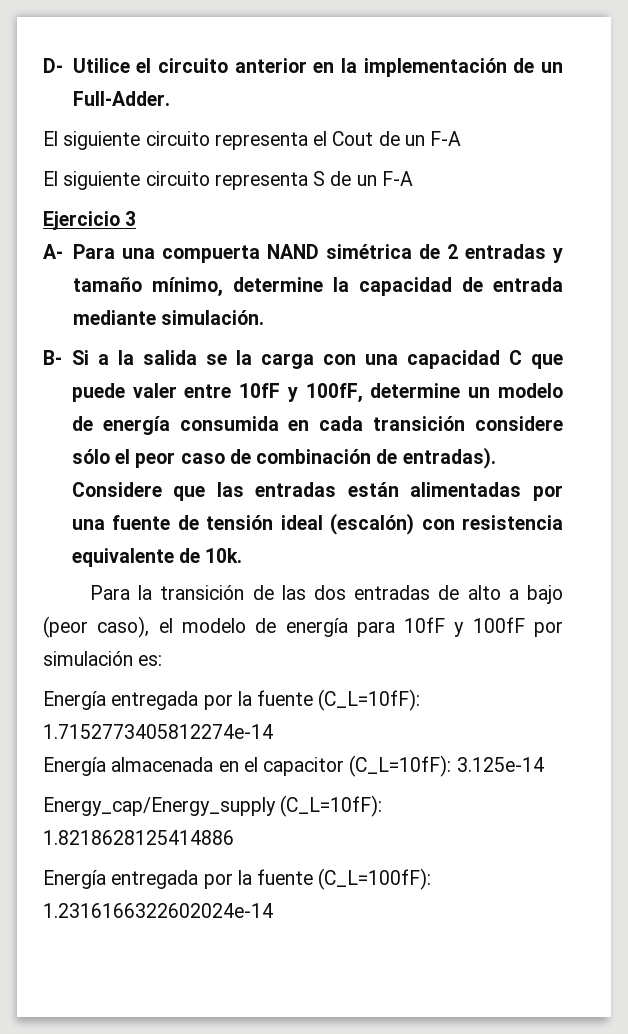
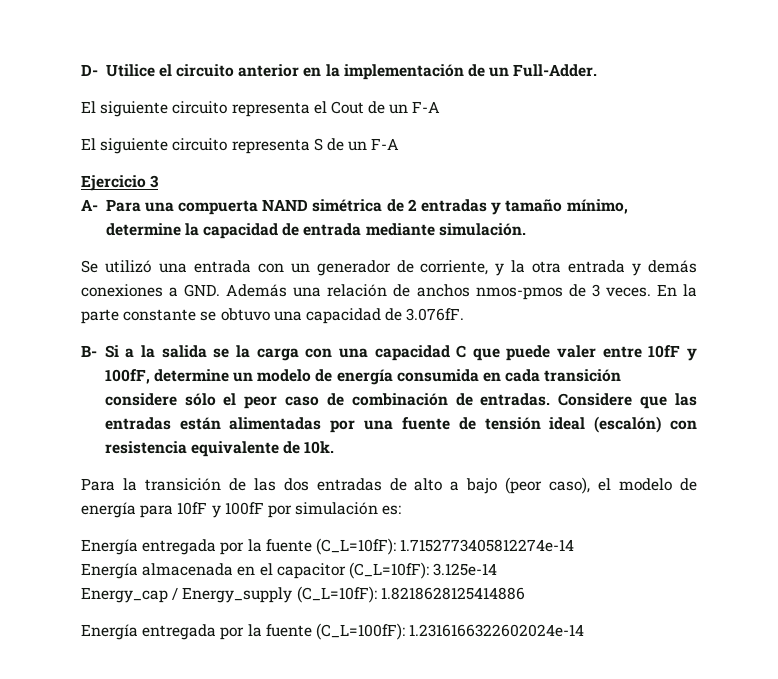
+ Se utilizó una entrada con un generador de corriente, y la otra entrada y demás conexiones a GND. Además una relación de anchos nmos-pmos de 3 veces. En la parte constante se obtuvo una capacidad de 3.076fF.
- B- Si a la salida se la carga con una capacidad C que puede valer entre 10fF y 100fF, determine un modelo de energía consumida en cada transición considere sólo el peor caso de combinación de entradas).
+ B- Si a la salida se la carga con una capacidad C que puede valer entre 10fF y 100fF, determine un modelo de energía consumida en cada transición considere sólo el peor caso de combinación de entradas.
- Energy_cap/Energy_supply (C_L=10fF): 1.8218628125414886
+ Energy_cap / Energy_supply (C_L=10fF): 1.8218628125414886

